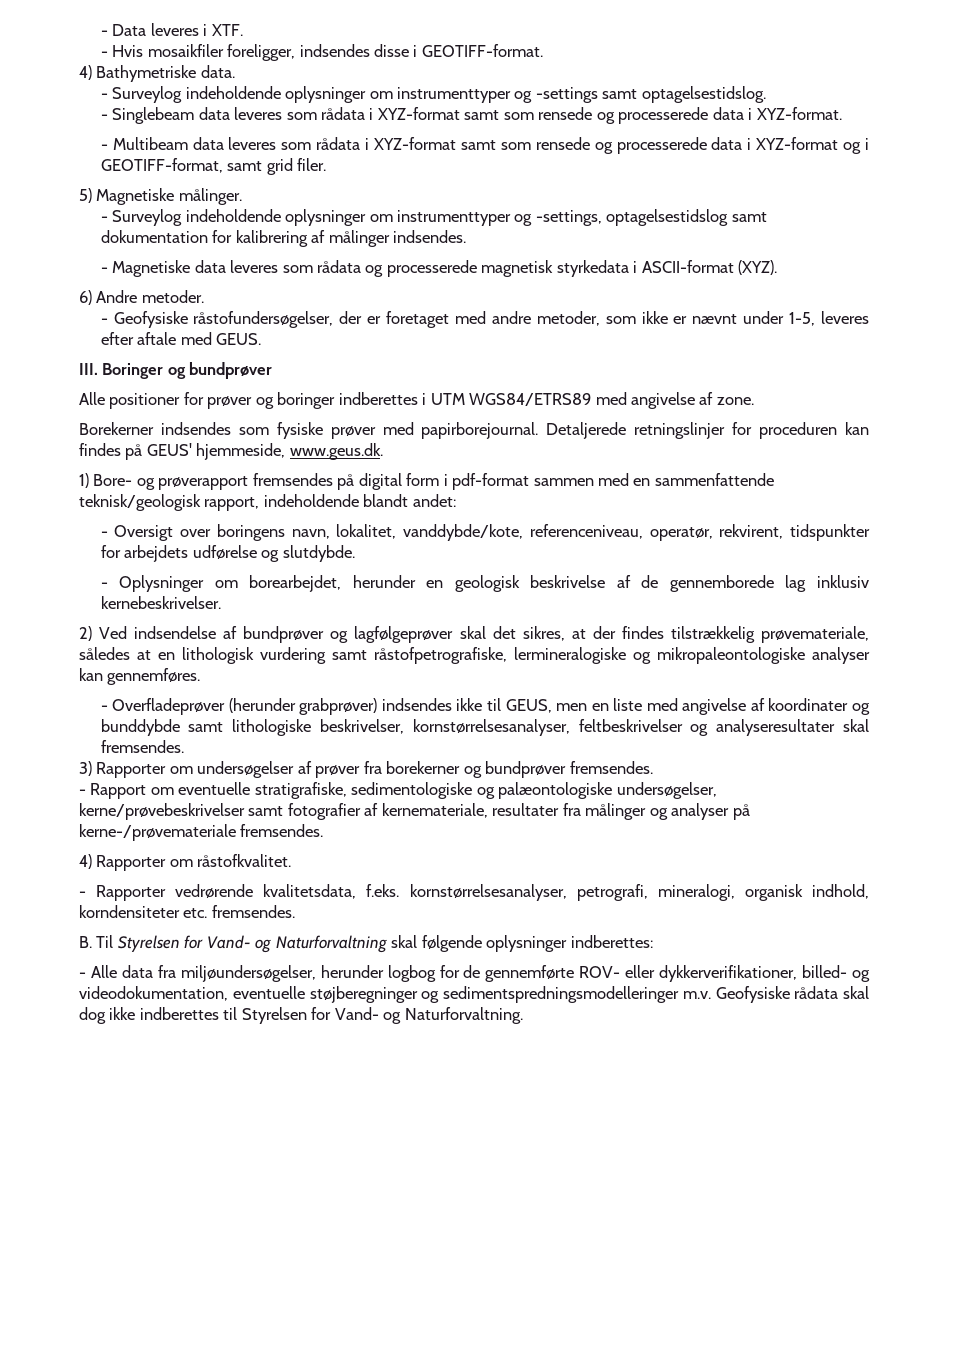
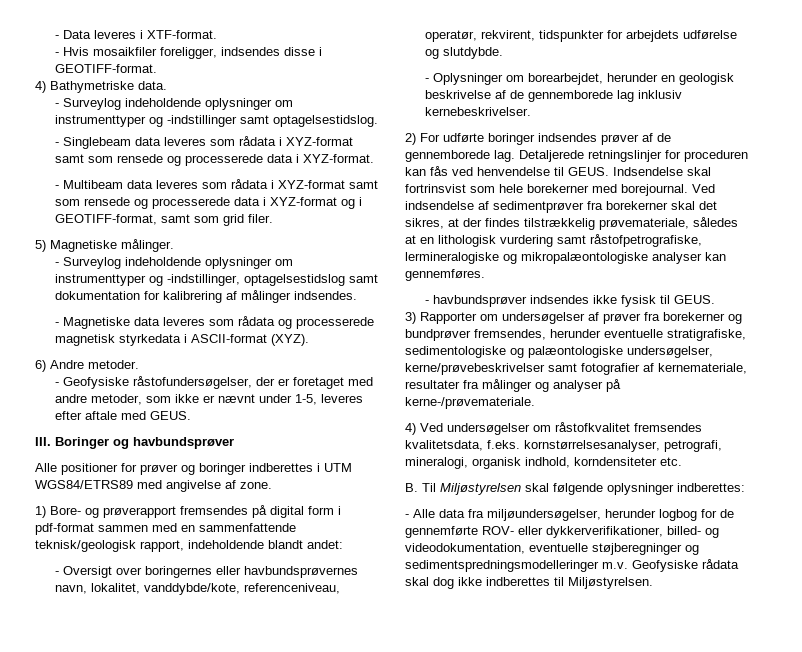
- - Data leveres i XTF.
+ - Data leveres i XTF-format.
- - Surveylog indeholdende oplysninger om instrumenttyper og -settings samt optagelsestidslog.
+ - Surveylog indeholdende oplysninger om instrumenttyper og -indstillinger samt optagelsestidslog.
- - Multibeam data leveres som rådata i XYZ-format samt som rensede og processerede data i XYZ-format og i GEOTIFF-format, samt grid filer.
+ - Multibeam data leveres som rådata i XYZ-format samt som rensede og processerede data i XYZ-format og i GEOTIFF-format, samt som grid filer.
- - Surveylog indeholdende oplysninger om instrumenttyper og -settings, optagelsestidslog samt dokumentation for kalibrering af målinger indsendes.
+ - Surveylog indeholdende oplysninger om instrumenttyper og -indstillinger, optagelsestidslog samt dokumentation for kalibrering af målinger indsendes.
- III. Boringer og bundprøver
+ III. Boringer og havbundsprøver
- Borekerner indsendes som fysiske prøver med papirborejournal. Detaljerede retningslinjer for proceduren kan findes på GEUS' hjemmeside, www.geus.dk.
- - Oversigt over boringens navn, lokalitet, vanddybde/kote, referenceniveau, operatør, rekvirent, tidspunkter for arbejdets udførelse og slutdybde.
+ - Oversigt over boringernes eller havbundsprøvernes navn, lokalitet, vanddybde/kote, referenceniveau, operatør, rekvirent, tidspunkter for arbejdets udførelse og slutdybde.
- 2) Ved indsendelse af bundprøver og lagfølgeprøver skal det sikres, at der findes tilstrækkelig prøvemateriale, således at en lithologisk vurdering samt råstofpetrografiske, lermineralogiske og mikropaleontologiske analyser kan gennemføres.
+ 2) For udførte boringer indsendes prøver af de gennemborede lag. Detaljerede retningslinjer for proceduren kan fås ved henvendelse til GEUS. Indsendelse skal fortrinsvist som hele borekerner med borejournal. Ved indsendelse af sedimentprøver fra borekerner skal det sikres, at der findes tilstrækkelig prøvemateriale, således at en lithologisk vurdering samt råstofpetrografiske, lermineralogiske og mikropalæontologiske analyser kan gennemføres.
- - Overfladeprøver (herunder grabprøver) indsendes ikke til GEUS, men en liste med angivelse af koordinater og bunddybde samt lithologiske beskrivelser, kornstørrelsesanalyser, feltbeskrivelser og analyseresultater skal fremsendes.
+ - havbundsprøver indsendes ikke fysisk til GEUS.
- 3) Rapporter om undersøgelser af prøver fra borekerner og bundprøver fremsendes.
- - Rapport om eventuelle stratigrafiske, sedimentologiske og palæontologiske undersøgelser, kerne/prøvebeskrivelser samt fotografier af kernemateriale, resultater fra målinger og analyser på kerne-/prøvemateriale fremsendes.
- 4) Rapporter om råstofkvalitet.
- - Rapporter vedrørende kvalitetsdata, f.eks. kornstørrelsesanalyser, petrografi, mineralogi, organisk indhold, korndensiteter etc. fremsendes.
+ 3) Rapporter om undersøgelser af prøver fra borekerner og bundprøver fremsendes, herunder eventuelle stratigrafiske, sedimentologiske og palæontologiske undersøgelser, kerne/prøvebeskrivelser samt fotografier af kernemateriale, resultater fra målinger og analyser på kerne-/prøvemateriale.
+ 4) Ved undersøgelser om råstofkvalitet fremsendes kvalitetsdata, f.eks. kornstørrelsesanalyser, petrografi, mineralogi, organisk indhold, korndensiteter etc.
- B. Til Styrelsen for Vand- og Naturforvaltning skal følgende oplysninger indberettes:
+ B. Til Miljøstyrelsen skal følgende oplysninger indberettes:
- - Alle data fra miljøundersøgelser, herunder logbog for de gennemførte ROV- eller dykkerverifikationer, billed- og videodokumentation, eventuelle støjberegninger og sedimentspredningsmodelleringer m.v. Geofysiske rådata skal dog ikke indberettes til Styrelsen for Vand- og Naturforvaltning.
+ - Alle data fra miljøundersøgelser, herunder logbog for de gennemførte ROV- eller dykkerverifikationer, billed- og videodokumentation, eventuelle støjberegninger og sedimentspredningsmodelleringer m.v. Geofysiske rådata skal dog ikke indberettes til Miljøstyrelsen.

